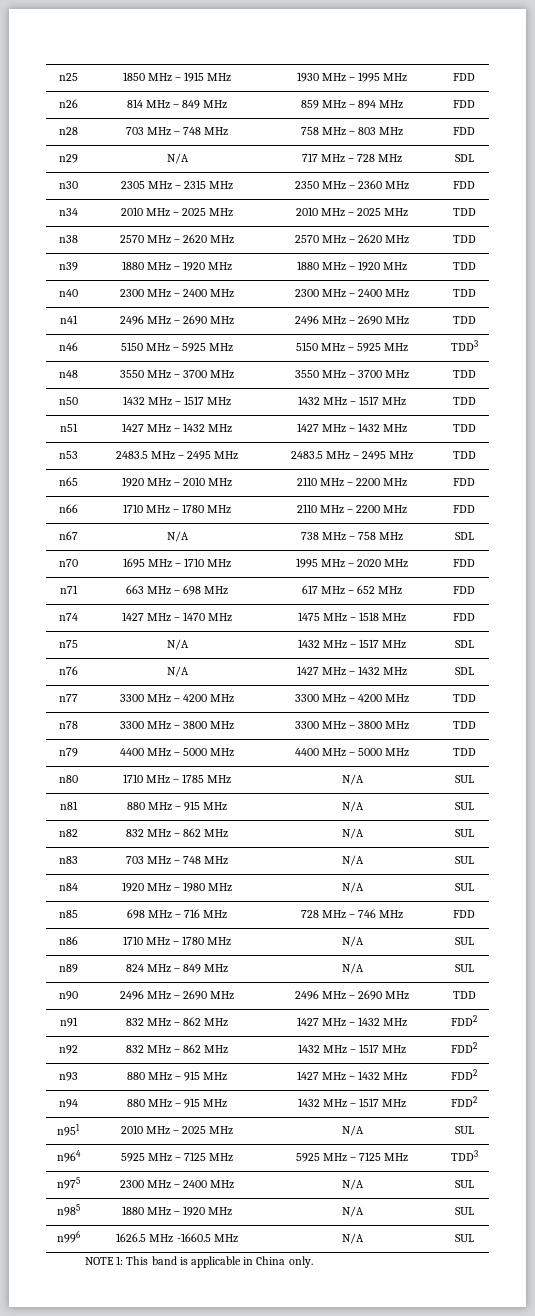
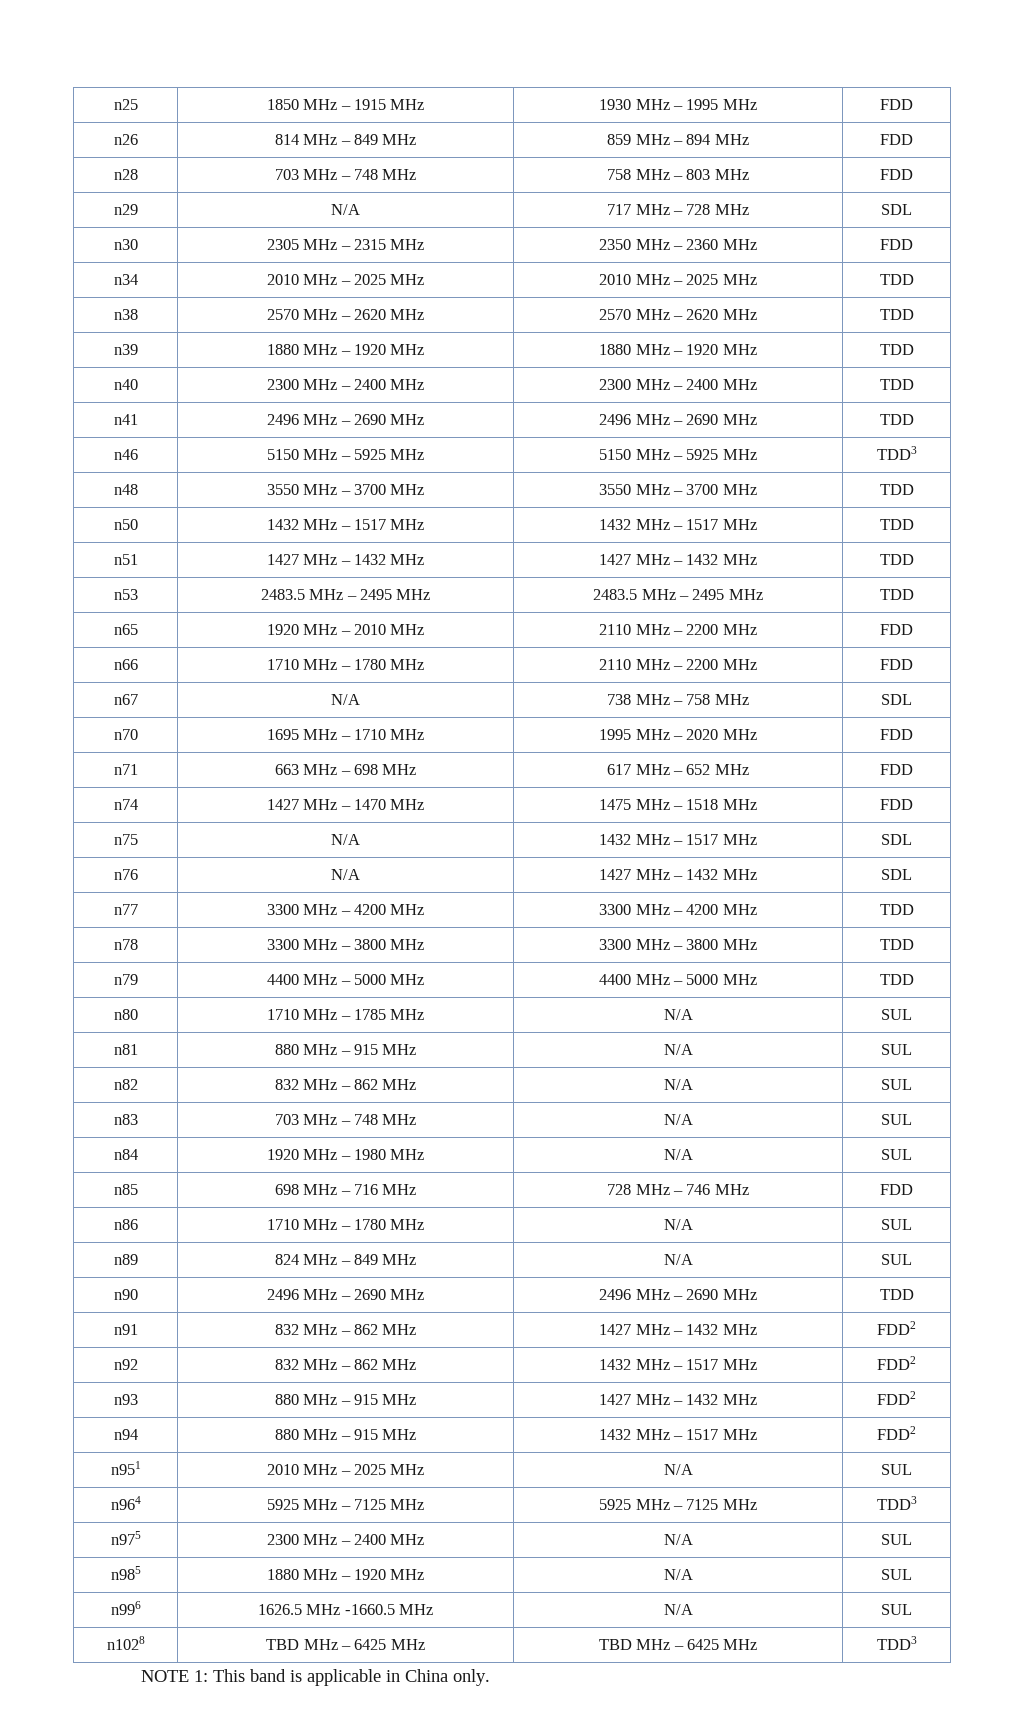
+ n1028 | TBD MHz – 6425 MHz | TBD MHz – 6425 MHz | TDD3

